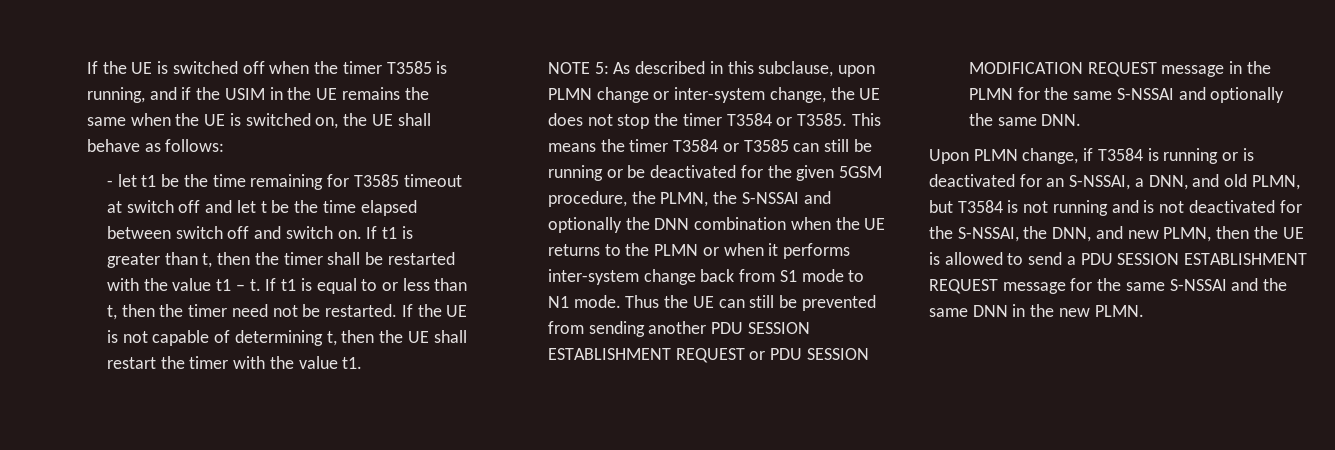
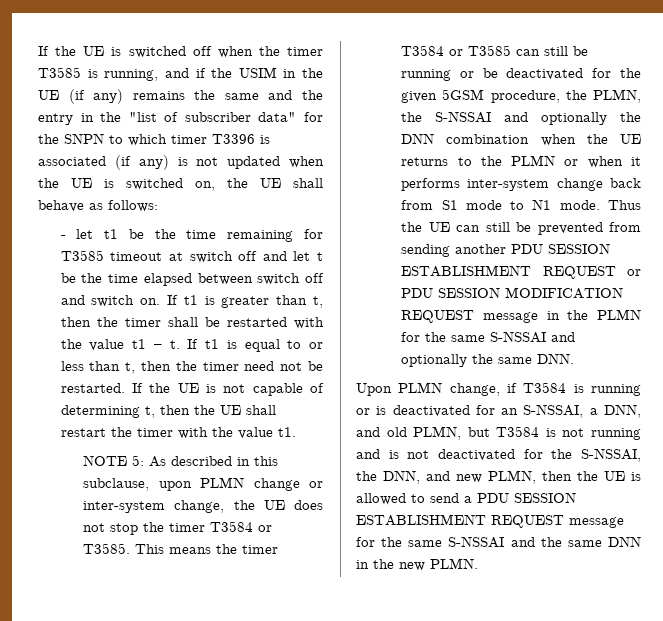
- If the UE is switched off when the timer T3585 is running, and if the USIM in the UE remains the same when the UE is switched on, the UE shall behave as follows:
+ If the UE is switched off when the timer T3585 is running, and if the USIM in the UE (if any) remains the same and the entry in the "list of subscriber data" for the SNPN to which timer T3396 is associated (if any) is not updated when the UE is switched on, the UE shall behave as follows:

